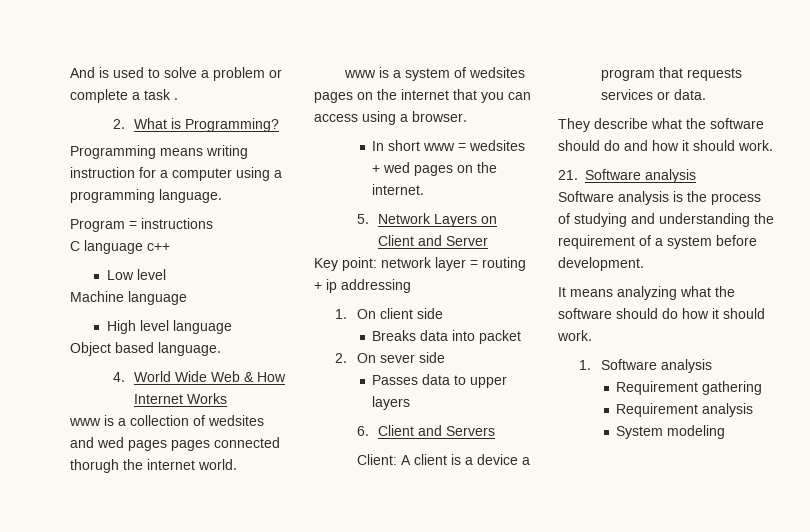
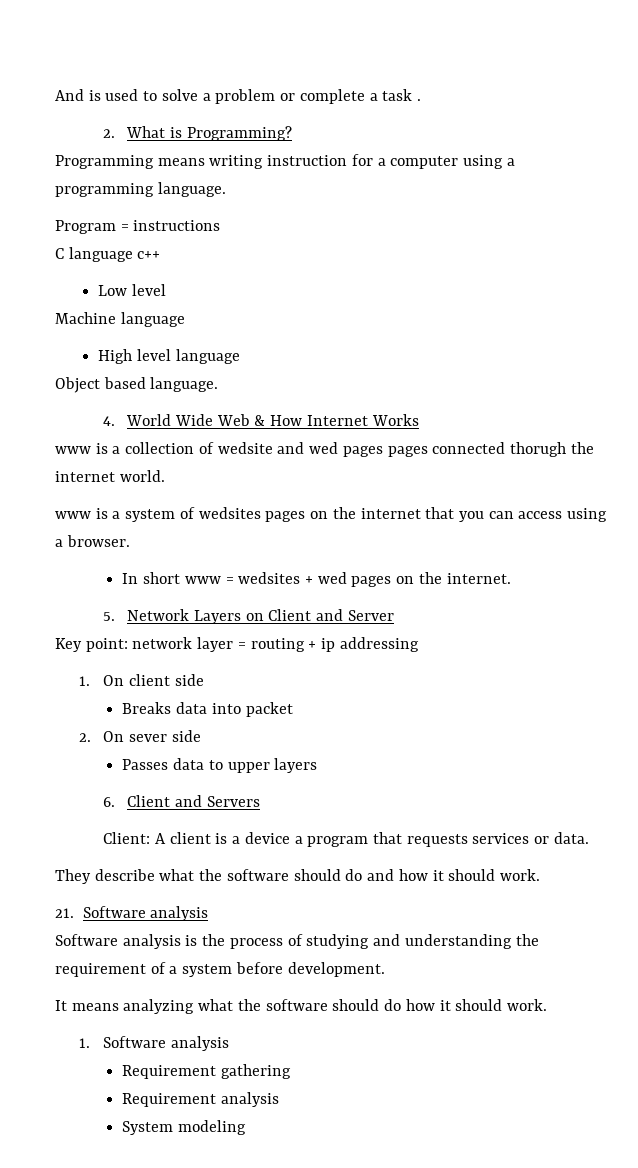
- www is a collection of wedsites and wed pages pages connected thorugh the internet world.
+ www is a collection of wedsite and wed pages pages connected thorugh the internet world.

